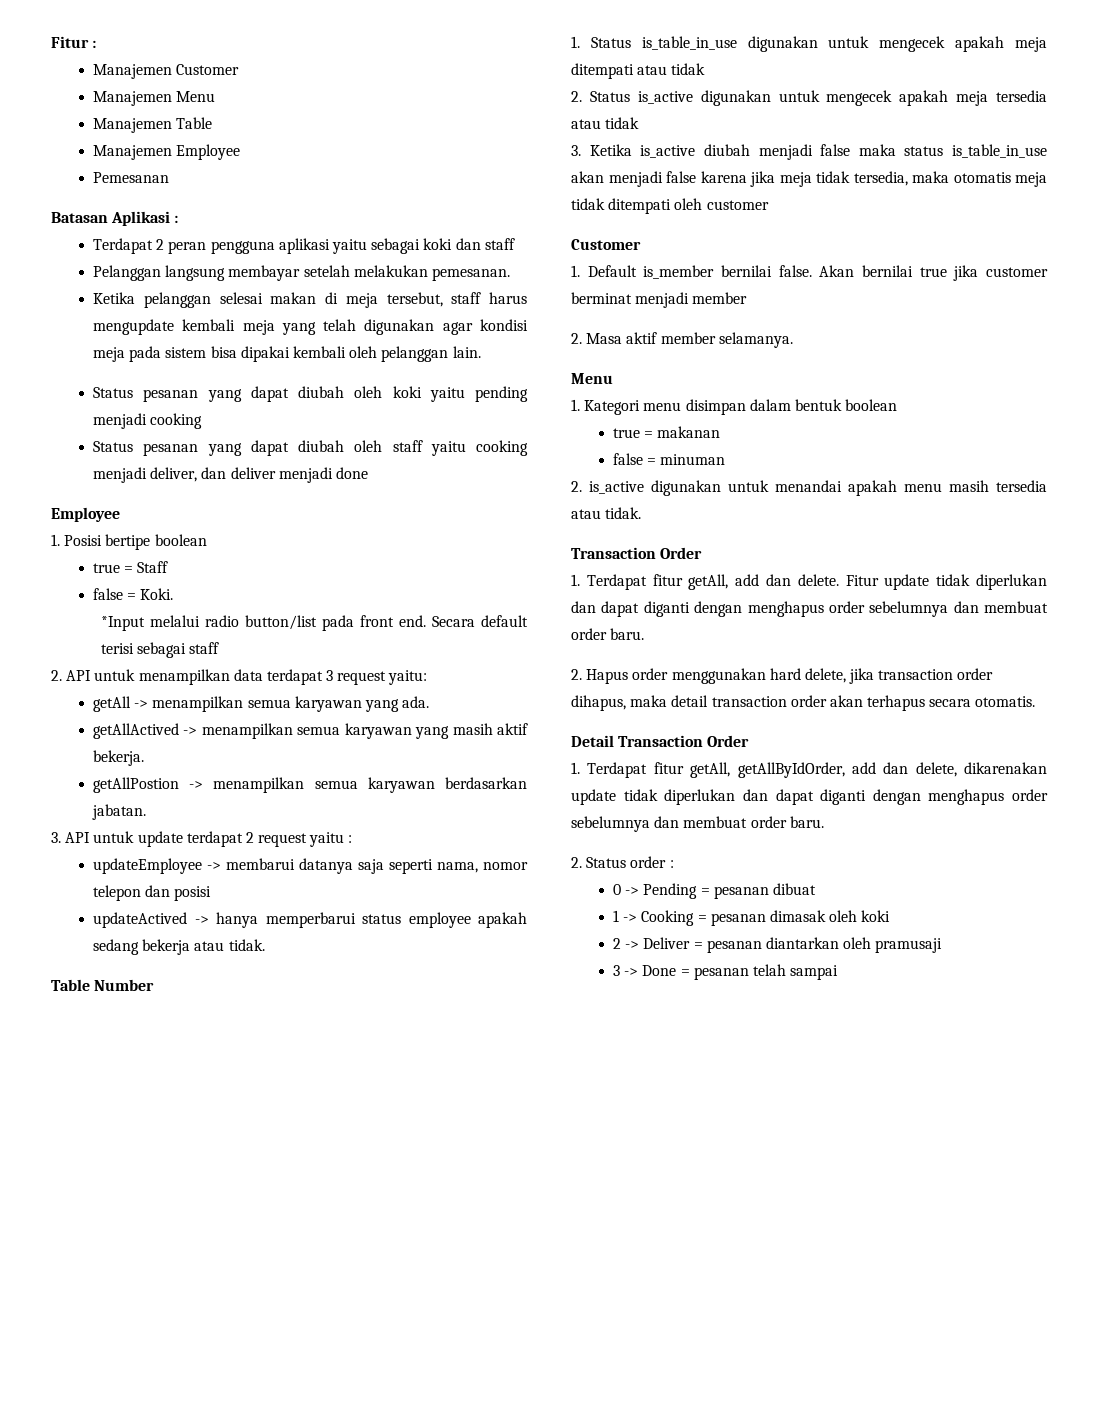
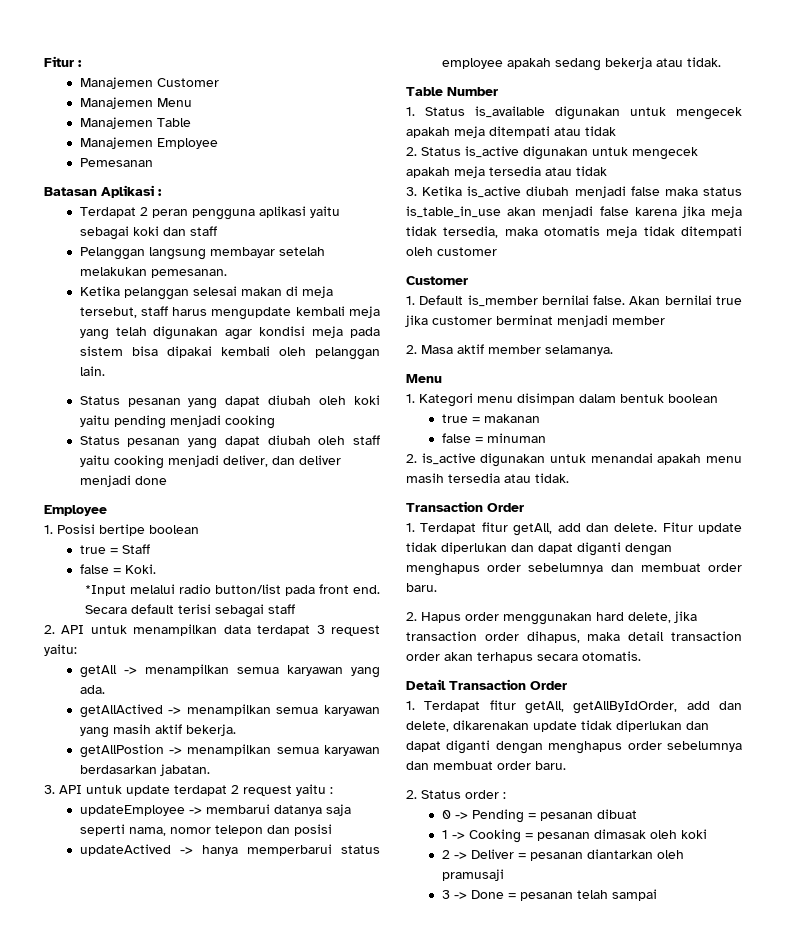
- 1. Status is_table_in_use digunakan untuk mengecek apakah meja ditempati atau tidak
+ 1. Status is_available digunakan untuk mengecek apakah meja ditempati atau tidak

